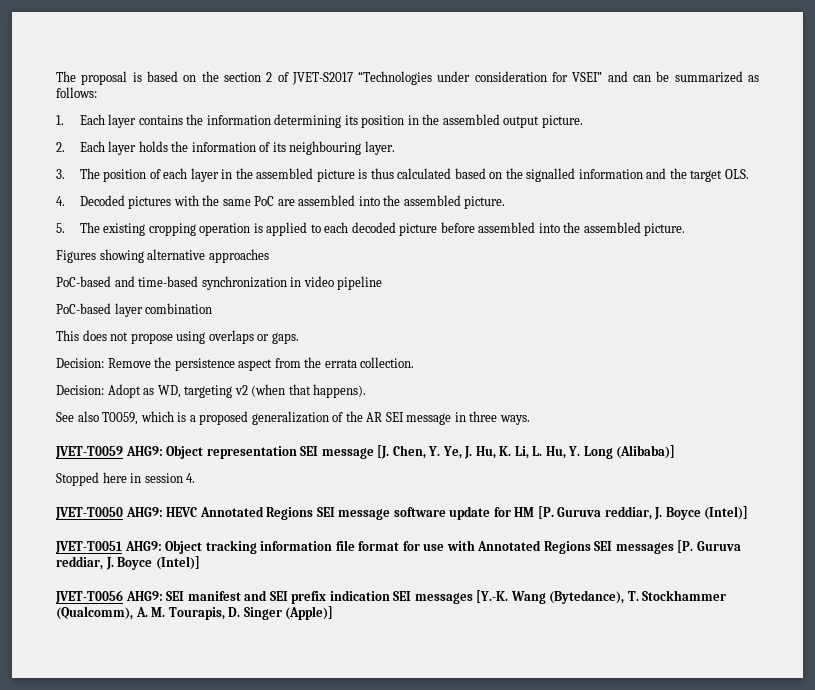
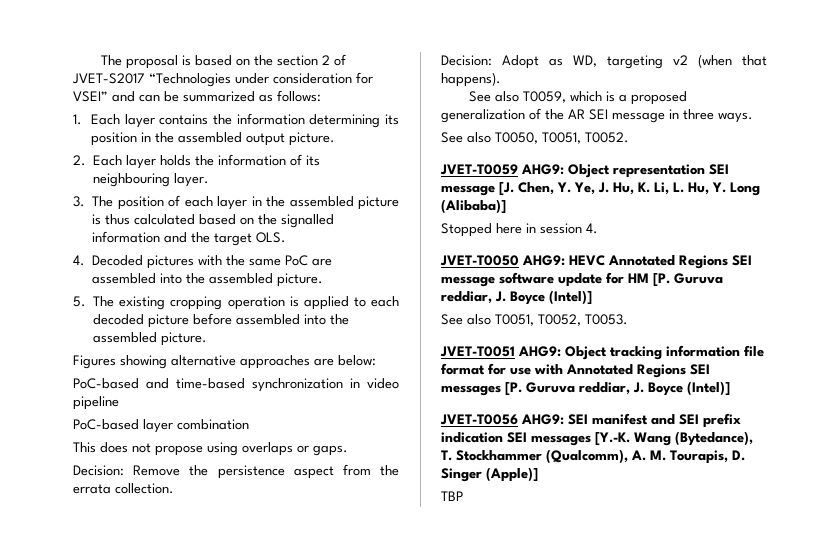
- Figures showing alternative approaches
+ Figures showing alternative approaches are below:
+ See also T0050, T0051, T0052.
+ See also T0051, T0052, T0053.
+ TBP

